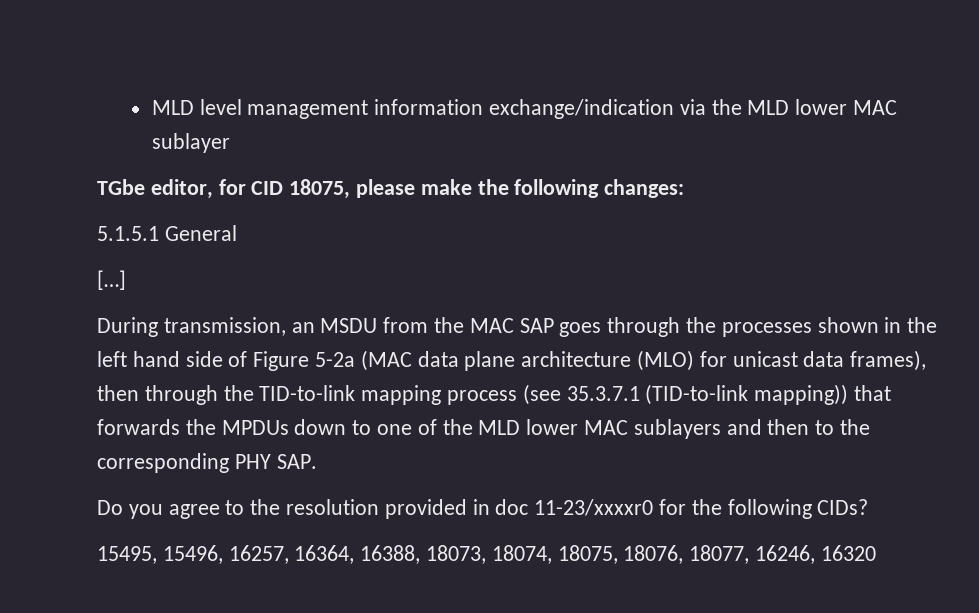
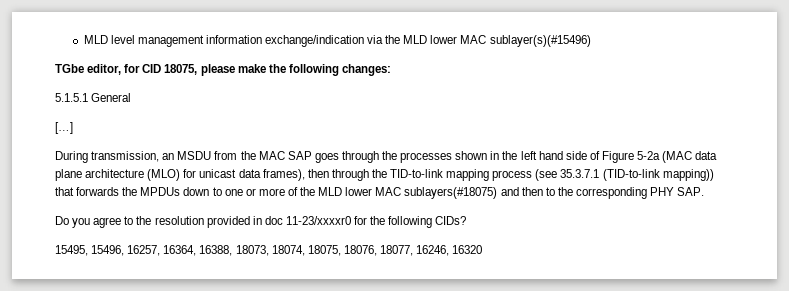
- MLD level management information exchange/indication via the MLD lower MAC sublayer
+ MLD level management information exchange/indication via the MLD lower MAC sublayer(s)(#15496)
- During transmission, an MSDU from the MAC SAP goes through the processes shown in the left hand side of Figure 5-2a (MAC data plane architecture (MLO) for unicast data frames), then through the TID-to-link mapping process (see 35.3.7.1 (TID-to-link mapping)) that forwards the MPDUs down to one of the MLD lower MAC sublayers and then to the corresponding PHY SAP.
+ During transmission, an MSDU from the MAC SAP goes through the processes shown in the left hand side of Figure 5-2a (MAC data plane architecture (MLO) for unicast data frames), then through the TID-to-link mapping process (see 35.3.7.1 (TID-to-link mapping)) that forwards the MPDUs down to one or more of the MLD lower MAC sublayers(#18075) and then to the corresponding PHY SAP.

